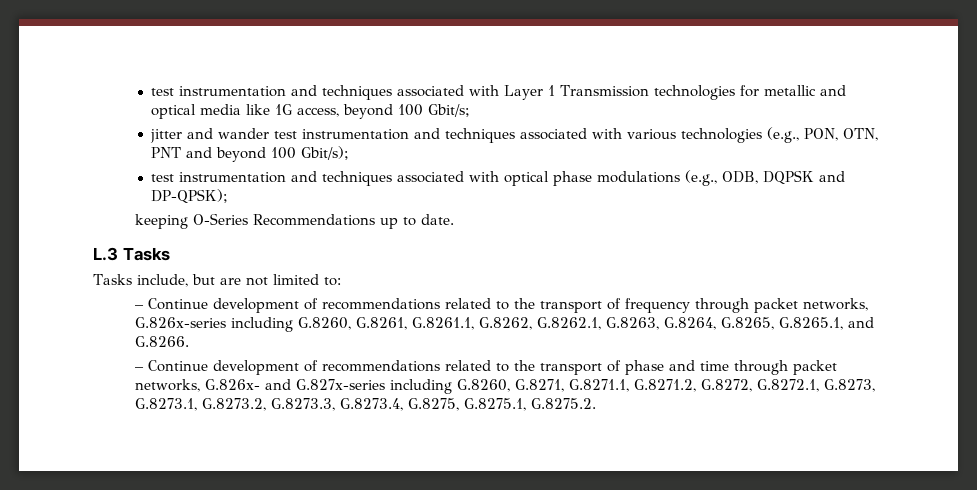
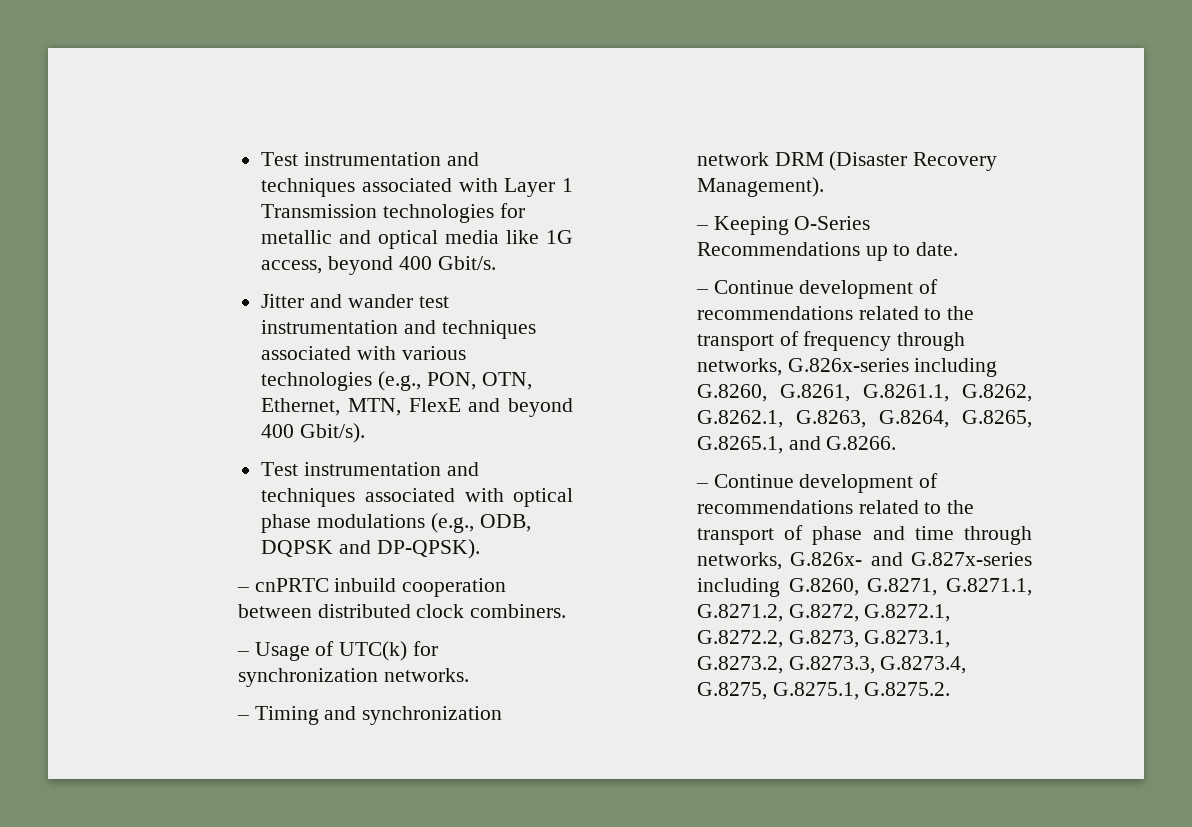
- test instrumentation and techniques associated with Layer 1 Transmission technologies for metallic and optical media like 1G access, beyond 100 Gbit/s;
- jitter and wander test instrumentation and techniques associated with various technologies (e.g., PON, OTN, PNT and beyond 100 Gbit/s);
- test instrumentation and techniques associated with optical phase modulations (e.g., ODB, DQPSK and DP-QPSK);
- keeping O-Series Recommendations up to date.
+ Test instrumentation and techniques associated with Layer 1 Transmission technologies for metallic and optical media like 1G access, beyond 400 Gbit/s.
+ Jitter and wander test instrumentation and techniques associated with various technologies (e.g., PON, OTN, Ethernet, MTN, FlexE and beyond 400 Gbit/s).
+ Test instrumentation and techniques associated with optical phase modulations (e.g., ODB, DQPSK and DP-QPSK).
+ – cnPRTC inbuild cooperation between distributed clock combiners.
+ – Usage of UTC(k) for synchronization networks.
+ – Timing and synchronization network DRM (Disaster Recovery Management).
+ – Keeping O-Series Recommendations up to date.
- L.3 Tasks
- Tasks include, but are not limited to:
- – Continue development of recommendations related to the transport of frequency through packet networks, G.826x-series including G.8260, G.8261, G.8261.1, G.8262, G.8262.1, G.8263, G.8264, G.8265, G.8265.1, and G.8266.
+ – Continue development of recommendations related to the transport of frequency through networks, G.826x-series including G.8260, G.8261, G.8261.1, G.8262, G.8262.1, G.8263, G.8264, G.8265, G.8265.1, and G.8266.
- – Continue development of recommendations related to the transport of phase and time through packet networks, G.826x- and G.827x-series including G.8260, G.8271, G.8271.1, G.8271.2, G.8272, G.8272.1, G.8273, G.8273.1, G.8273.2, G.8273.3, G.8273.4, G.8275, G.8275.1, G.8275.2.
+ – Continue development of recommendations related to the transport of phase and time through networks, G.826x- and G.827x-series including G.8260, G.8271, G.8271.1, G.8271.2, G.8272, G.8272.1, G.8272.2, G.8273, G.8273.1, G.8273.2, G.8273.3, G.8273.4, G.8275, G.8275.1, G.8275.2.

